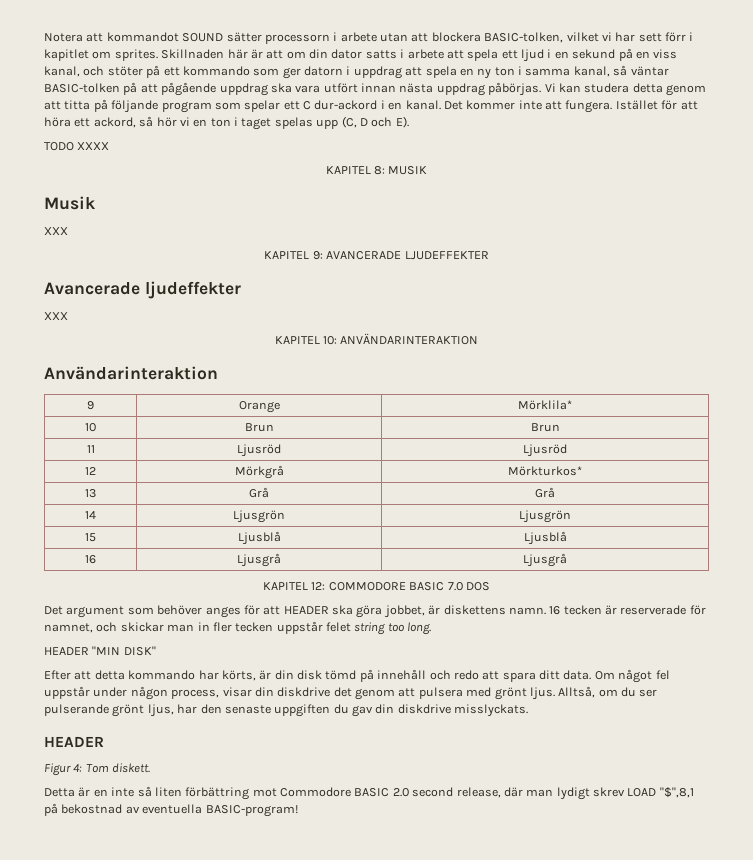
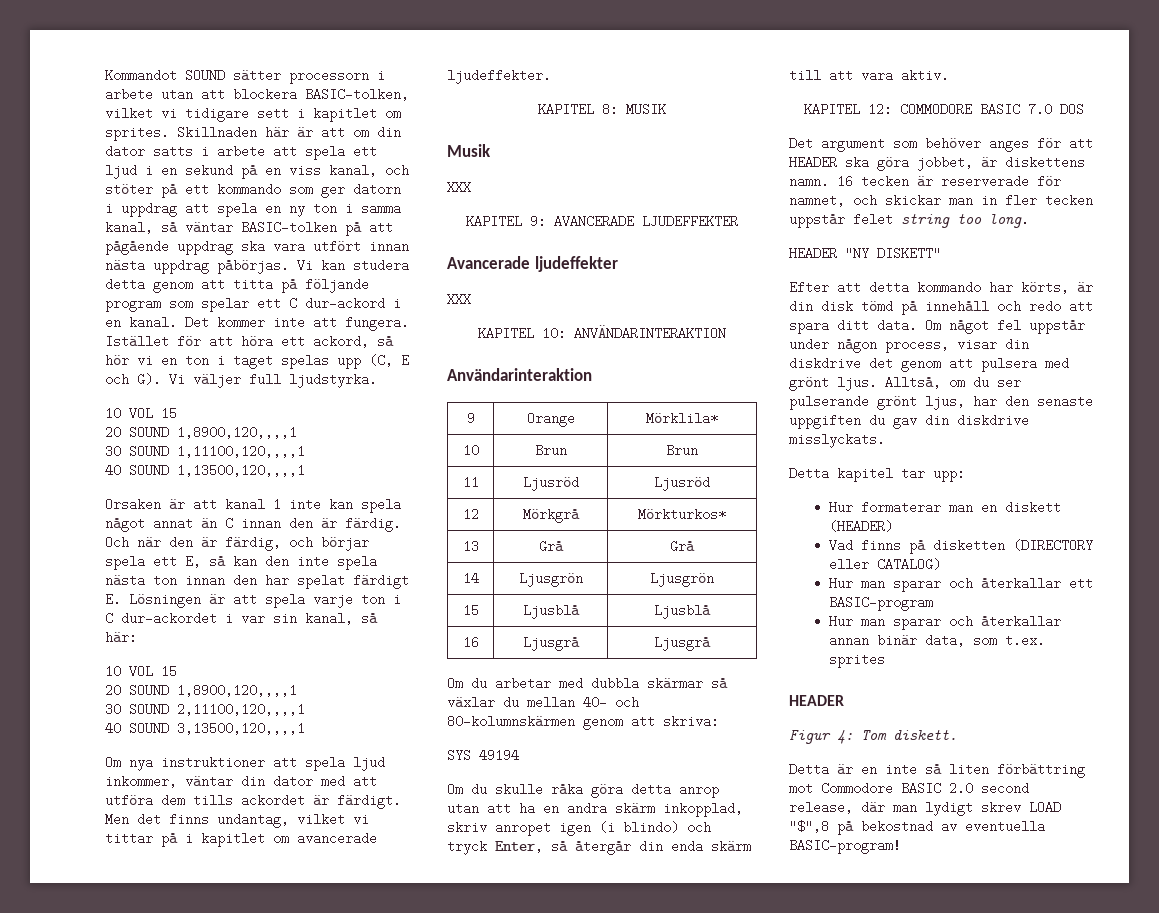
- Notera att kommandot SOUND sätter processorn i arbete utan att blockera BASIC-tolken, vilket vi har sett förr i kapitlet om sprites.
+ Kommandot SOUND sätter processorn i arbete utan att blockera BASIC-tolken, vilket vi tidigare sett i kapitlet om sprites.
- Istället för att höra ett ackord, så hör vi en ton i taget spelas upp (C, D och E).
- TODO XXXX
+ Istället för att höra ett ackord, så hör vi en ton i taget spelas upp (C, E och G). Vi väljer full ljudstyrka.
+ 10 VOL 15
+ 20 SOUND 1,8900,120,,,,1
+ 30 SOUND 1,11100,120,,,,1
+ 40 SOUND 1,13500,120,,,,1
+ Orsaken är att kanal 1 inte kan spela något annat än C innan den är färdig. Och när den är färdig, och börjar spela ett E, så kan den inte spela nästa ton innan den har spelat färdigt E. Lösningen är att spela varje ton i C dur-ackordet i var sin kanal, så här:
+ 10 VOL 15
+ 20 SOUND 1,8900,120,,,,1
+ 30 SOUND 2,11100,120,,,,1
+ 40 SOUND 3,13500,120,,,,1
+ Om nya instruktioner att spela ljud inkommer, väntar din dator med att utföra dem tills ackordet är färdigt. Men det finns undantag, vilket vi tittar på i kapitlet om avancerade ljudeffekter.
+ Om du arbetar med dubbla skärmar så växlar du mellan 40- och 80-kolumnskärmen genom att skriva:
+ SYS 49194
+ Om du skulle råka göra detta anrop utan att ha en andra skärm inkopplad, skriv anropet igen (i blindo) och tryck Enter, så återgår din enda skärm till att vara aktiv.
- HEADER "MIN DISK"
+ HEADER "NY DISKETT"
+ Detta kapitel tar upp:
+ Hur formaterar man en diskett (HEADER)
+ Vad finns på disketten (DIRECTORY eller CATALOG)
+ Hur man sparar och återkallar ett BASIC-program
+ Hur man sparar och återkallar annan binär data, som t.ex. sprites
- Detta är en inte så liten förbättring mot Commodore BASIC 2.0 second release, där man lydigt skrev LOAD "$",8,1 på bekostnad av eventuella BASIC-program!
+ Detta är en inte så liten förbättring mot Commodore BASIC 2.0 second release, där man lydigt skrev LOAD "$",8 på bekostnad av eventuella BASIC-program!

